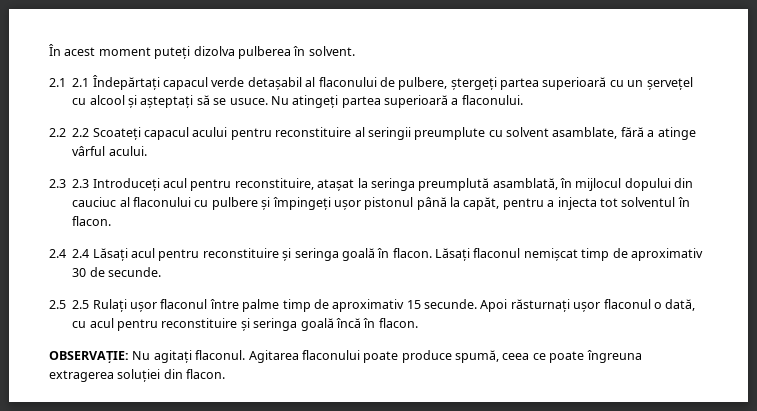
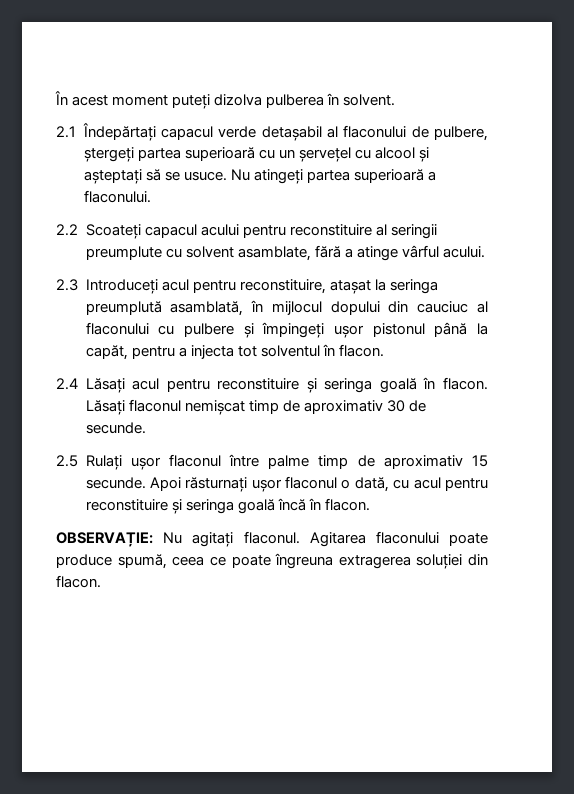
- 2.1 2.1 Îndepărtați capacul verde detașabil al flaconului de pulbere, ștergeți partea superioară cu un șervețel cu alcool și așteptați să se usuce.
+ 2.1 Îndepărtați capacul verde detașabil al flaconului de pulbere, ștergeți partea superioară cu un șervețel cu alcool și așteptați să se usuce.
- 2.2 2.2 Scoateți capacul acului pentru reconstituire al seringii preumplute cu solvent asamblate, fără a atinge vârful acului.
+ 2.2 Scoateți capacul acului pentru reconstituire al seringii preumplute cu solvent asamblate, fără a atinge vârful acului.
- 2.3 2.3 Introduceți acul pentru reconstituire, atașat la seringa preumplută asamblată, în mijlocul dopului din cauciuc al flaconului cu pulbere și împingeți ușor pistonul până la capăt, pentru a injecta tot solventul în flacon.
+ 2.3 Introduceți acul pentru reconstituire, atașat la seringa preumplută asamblată, în mijlocul dopului din cauciuc al flaconului cu pulbere și împingeți ușor pistonul până la capăt, pentru a injecta tot solventul în flacon.
- 2.4 2.4 Lăsați acul pentru reconstituire și seringa goală în flacon.
+ 2.4 Lăsați acul pentru reconstituire și seringa goală în flacon.
- 2.5 2.5 Rulați ușor flaconul între palme timp de aproximativ 15 secunde.
+ 2.5 Rulați ușor flaconul între palme timp de aproximativ 15 secunde.

